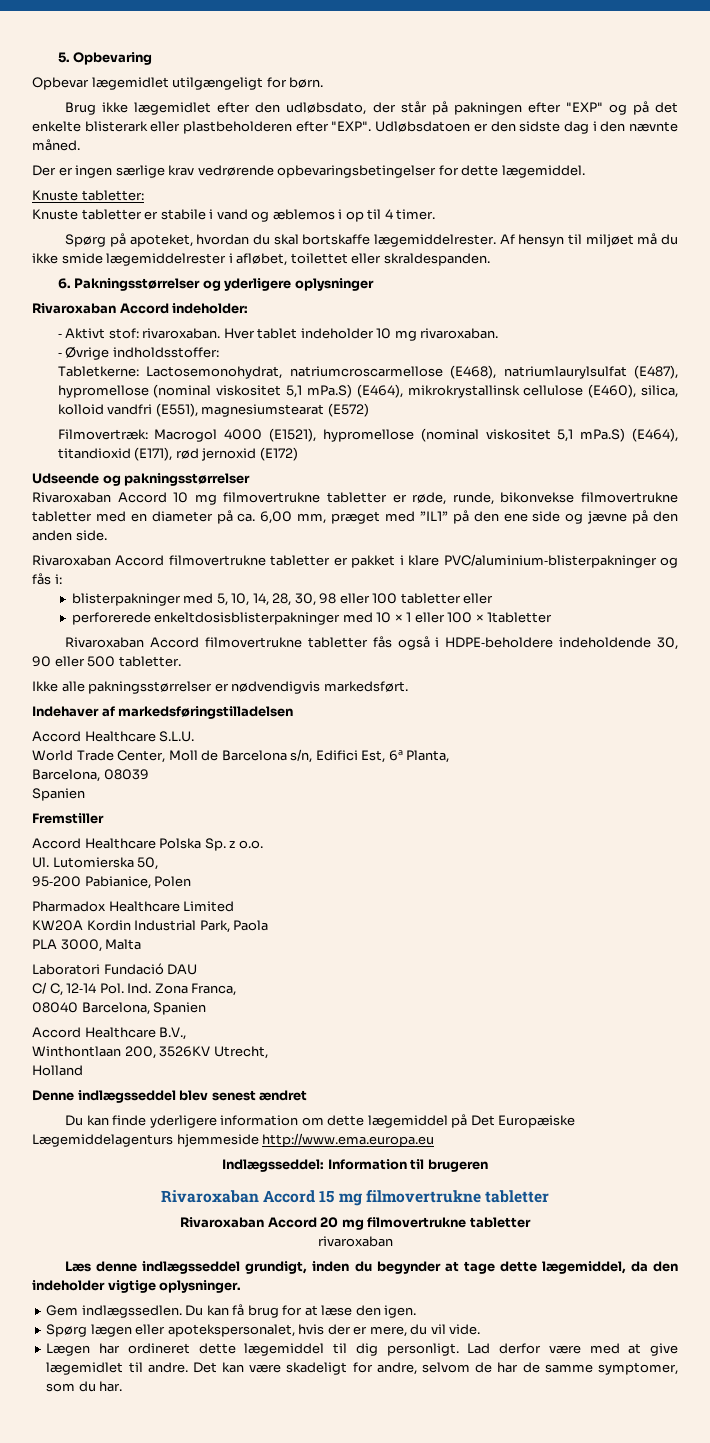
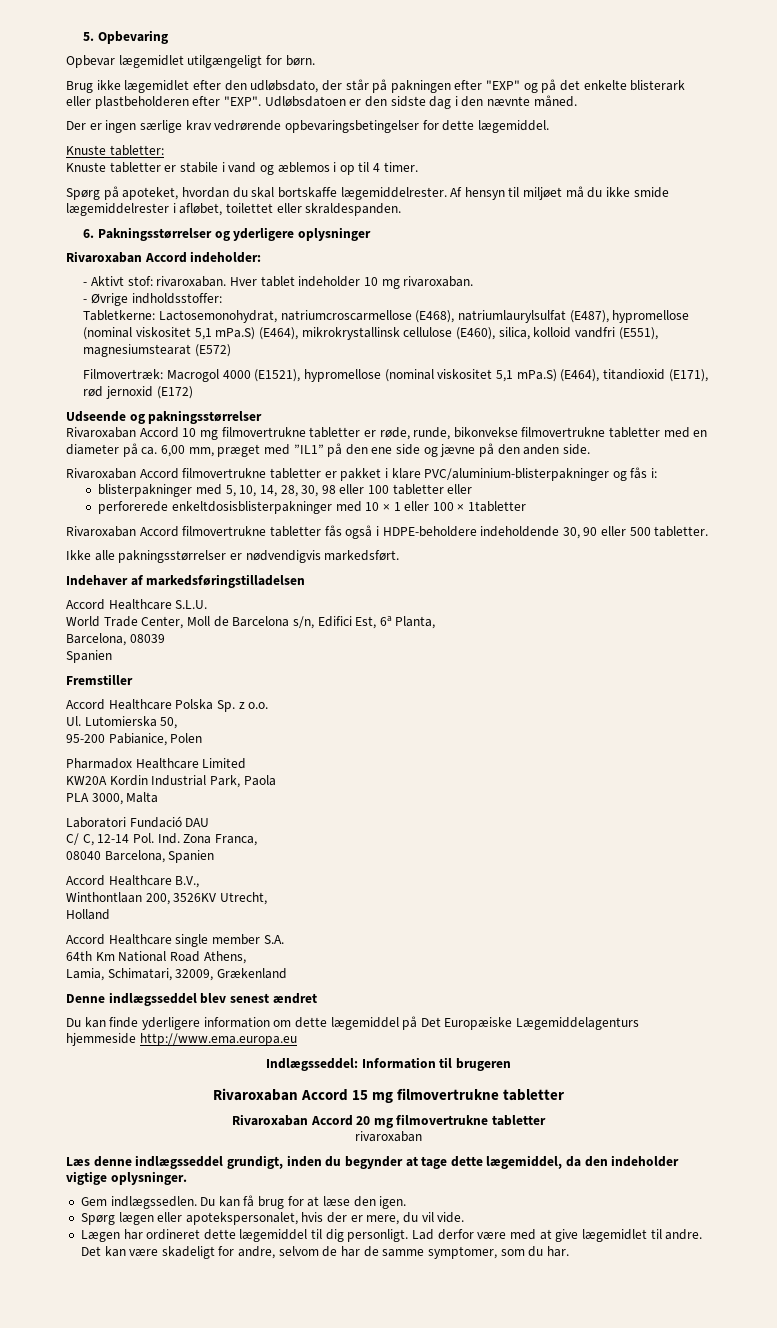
+ Accord Healthcare single member S.A.
+ 64th Km National Road Athens,
+ Lamia, Schimatari, 32009, Grækenland

